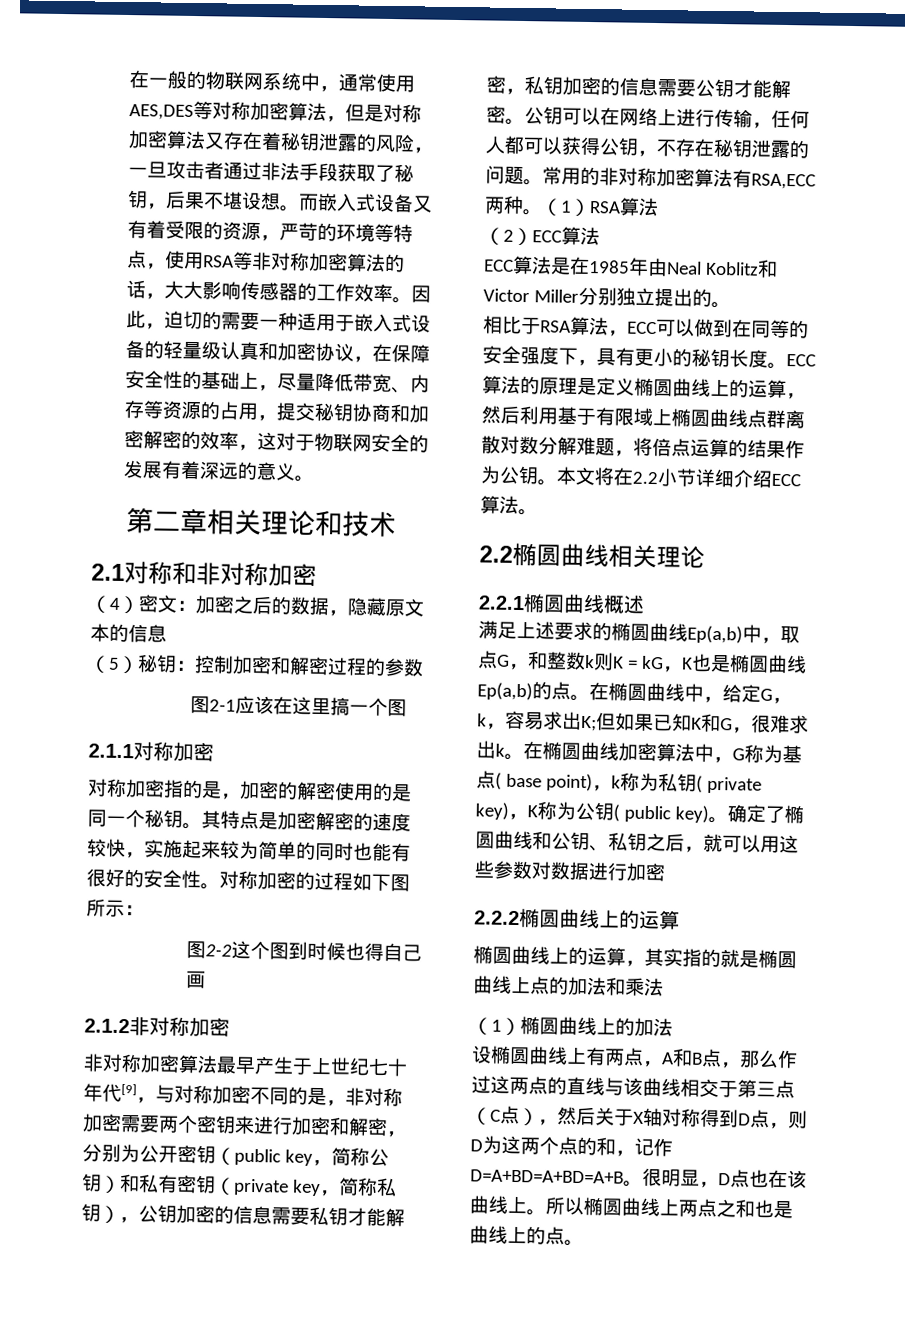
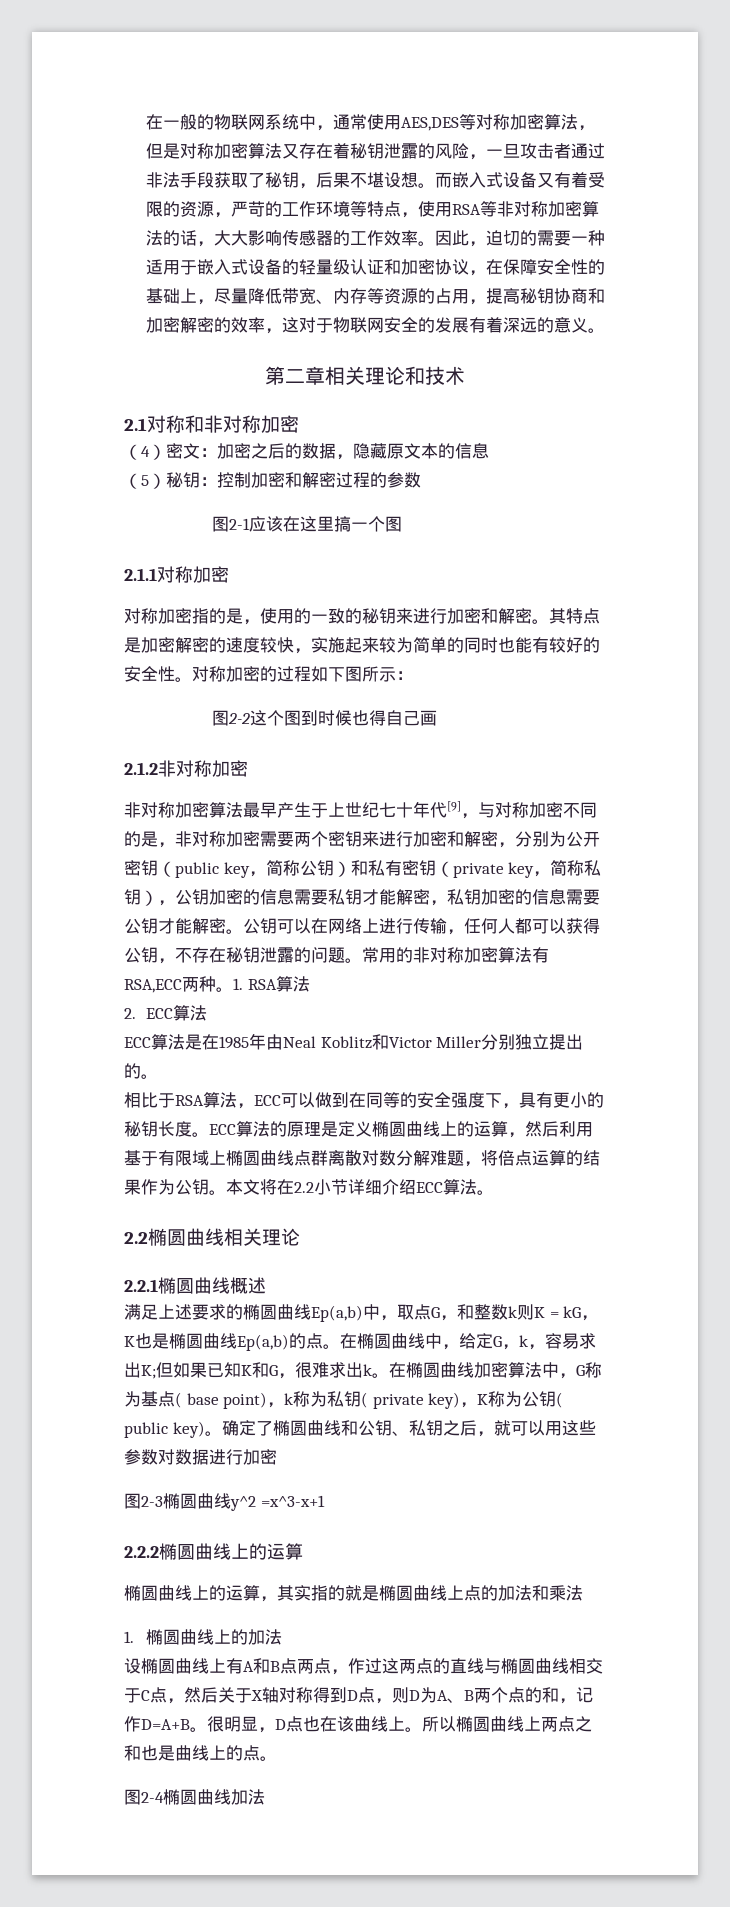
- 而嵌入式设备又有着受限的资源，严苛的环境等特点，使用RSA等非对称加密算法的话，大大影响传感器的工作效率。
+ 而嵌入式设备又有着受限的资源，严苛的工作环境等特点，使用RSA等非对称加密算法的话，大大影响传感器的工作效率。
- 因此，迫切的需要一种适用于嵌入式设备的轻量级认真和加密协议，在保障安全性的基础上，尽量降低带宽、内存等资源的占用，提交秘钥协商和加密解密的效率，这对于物联网安全的发展有着深远的意义。
+ 因此，迫切的需要一种适用于嵌入式设备的轻量级认证和加密协议，在保障安全性的基础上，尽量降低带宽、内存等资源的占用，提高秘钥协商和加密解密的效率，这对于物联网安全的发展有着深远的意义。
- 对称加密指的是，加密的解密使用的是同一个秘钥。
+ 对称加密指的是，使用的一致的秘钥来进行加密和解密。
- 其特点是加密解密的速度较快，实施起来较为简单的同时也能有很好的安全性。
+ 其特点是加密解密的速度较快，实施起来较为简单的同时也能有较好的安全性。
- （1）RSA算法
+ 1. RSA算法
- （2）ECC算法
+ 2. ECC算法
+ 图2-3椭圆曲线y^2 =x^3-x+1
- （1）椭圆曲线上的加法
+ 1.椭圆曲线上的加法
- 设椭圆曲线上有两点，A和B点，那么作过这两点的直线与该曲线相交于第三点（C点），然后关于X轴对称得到D点，则D为这两个点的和，记作D=A+BD=A+BD=A+B。
+ 设椭圆曲线上有A和B点两点，作过这两点的直线与椭圆曲线相交于C点，然后关于X轴对称得到D点，则D为A、B两个点的和，记作D=A+B。
+ 图2-4椭圆曲线加法

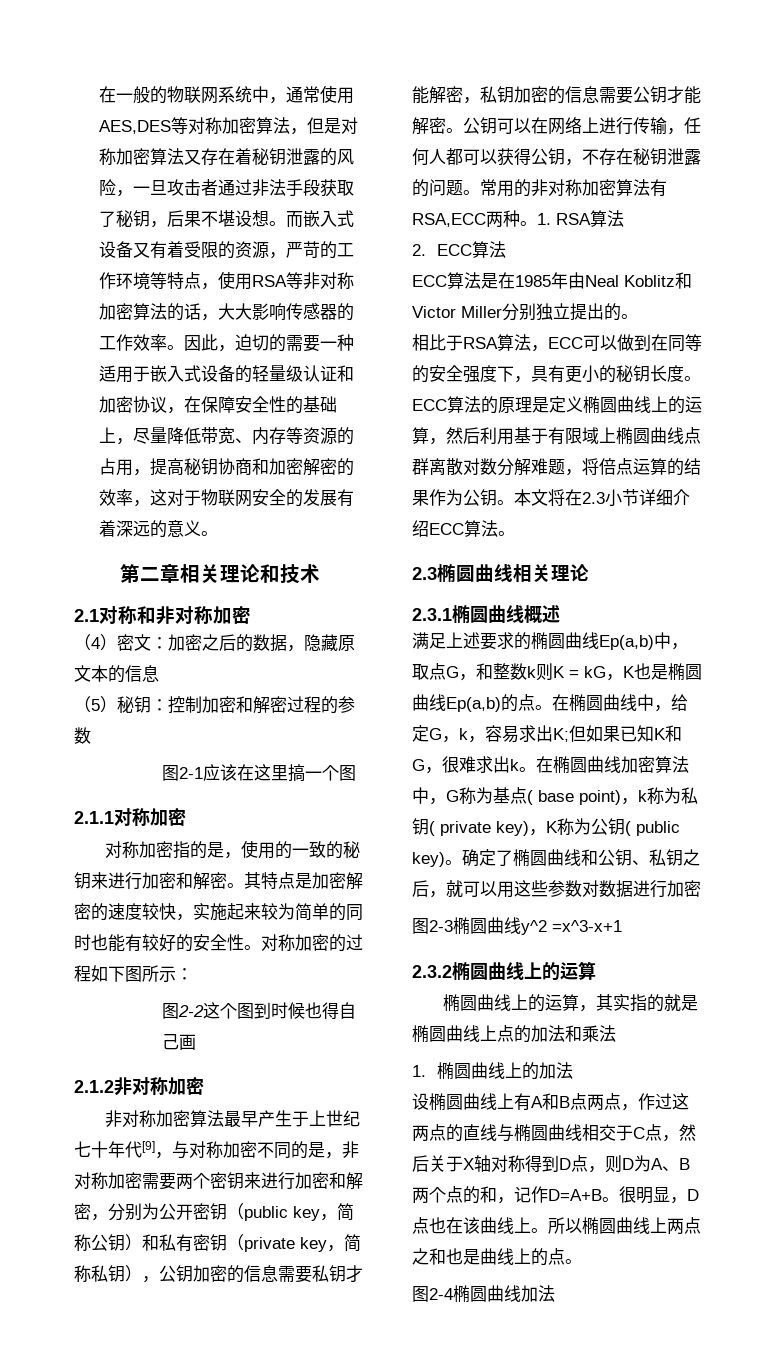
- 本文将在2.2小节详细介绍ECC算法。
+ 本文将在2.3小节详细介绍ECC算法。
- 2.2椭圆曲线相关理论
+ 2.3椭圆曲线相关理论
- 2.2.1椭圆曲线概述
+ 2.3.1椭圆曲线概述
- 2.2.2椭圆曲线上的运算
+ 2.3.2椭圆曲线上的运算

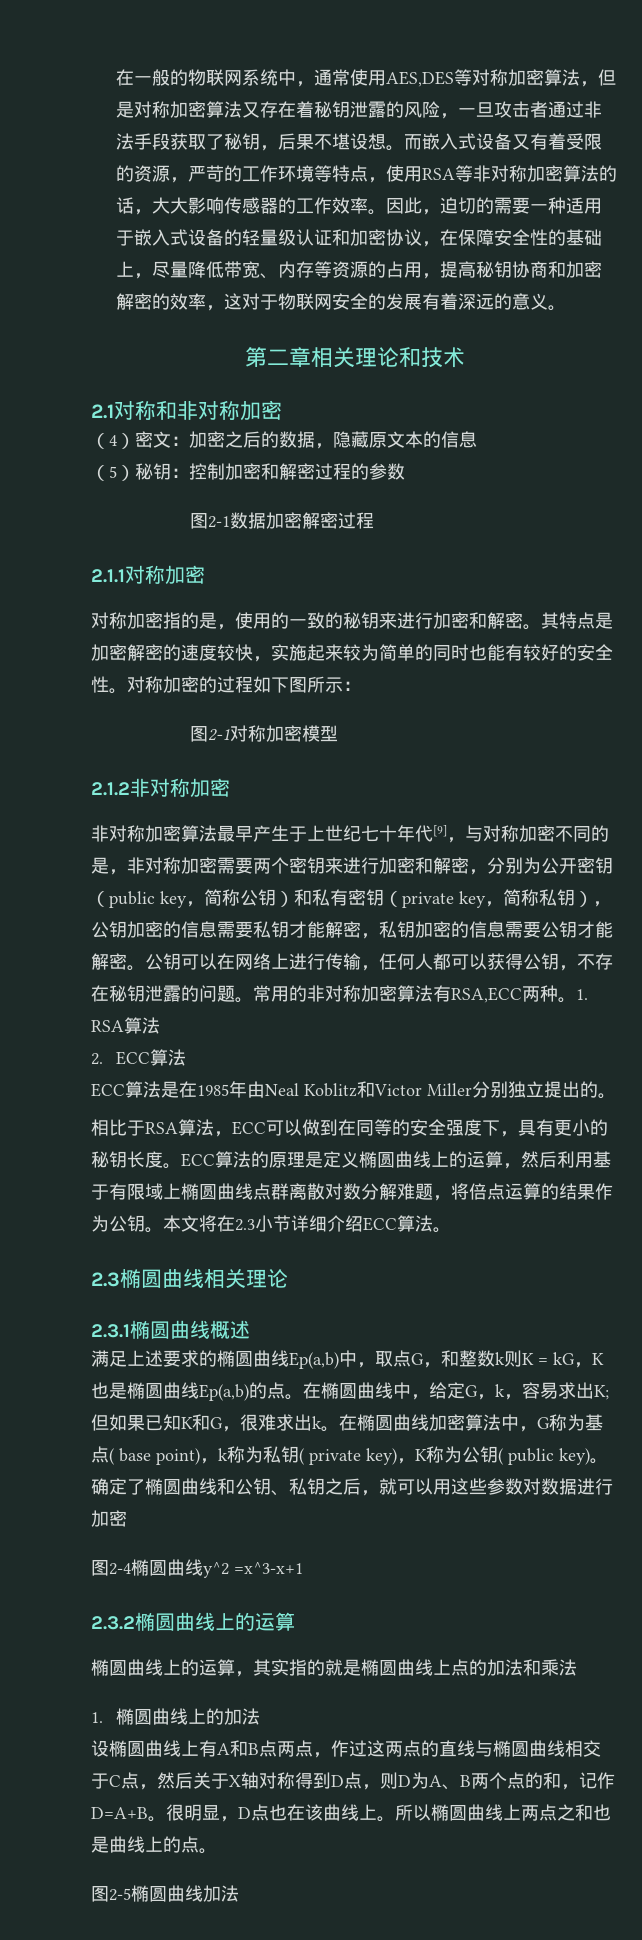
- 图2-1应该在这里搞一个图
+ 图2-1数据加密解密过程
- 图2-2这个图到时候也得自己画
+ 图2-1对称加密模型
- 图2-3椭圆曲线y^2 =x^3-x+1
+ 图2-4椭圆曲线y^2 =x^3-x+1
- 图2-4椭圆曲线加法
+ 图2-5椭圆曲线加法

